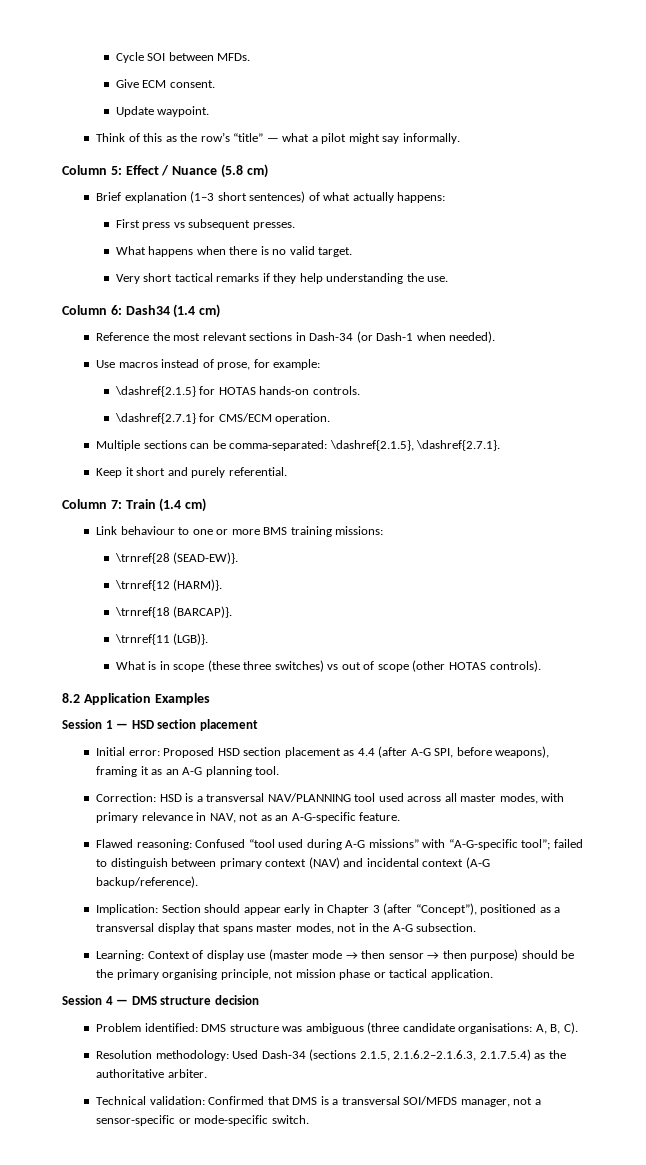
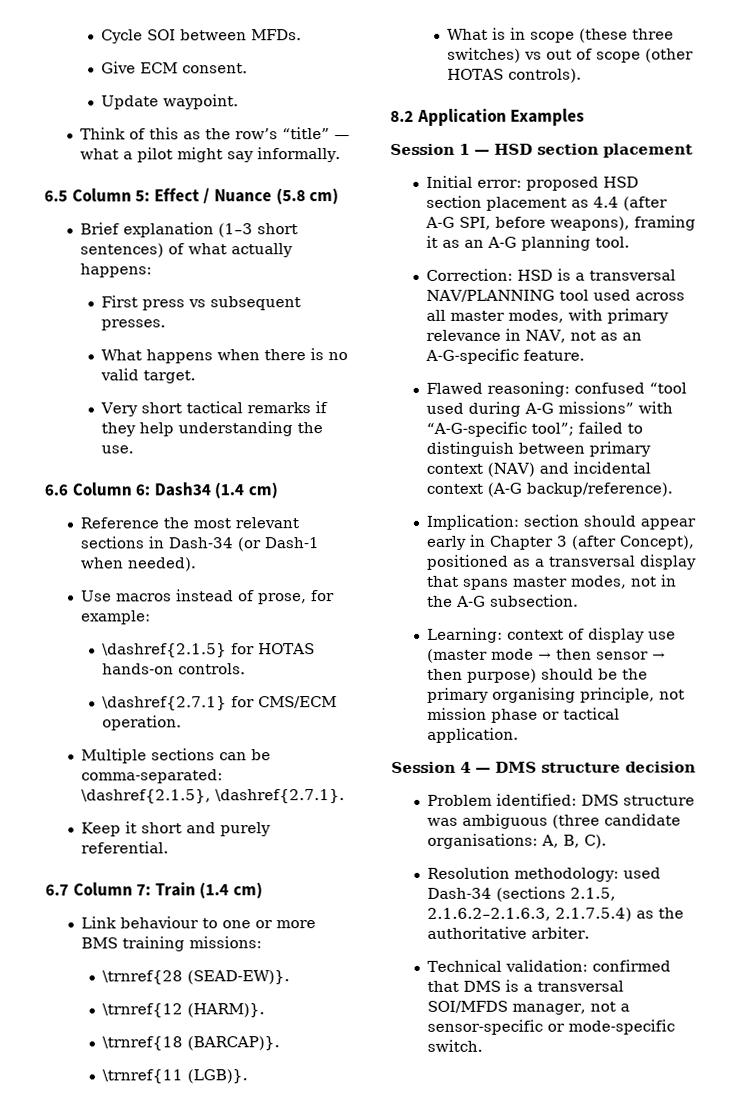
- Column 5: Effect / Nuance (5.8 cm)
+ 6.5 Column 5: Effect / Nuance (5.8 cm)
- Column 6: Dash34 (1.4 cm)
+ 6.6 Column 6: Dash34 (1.4 cm)
- Column 7: Train (1.4 cm)
+ 6.7 Column 7: Train (1.4 cm)
- Initial error: Proposed HSD section placement as 4.4 (after A-G SPI, before weapons), framing it as an A-G planning tool.
+ Initial error: proposed HSD section placement as 4.4 (after A-G SPI, before weapons), framing it as an A-G planning tool.
- Flawed reasoning: Confused “tool used during A-G missions” with “A-G-specific tool”; failed to distinguish between primary context (NAV) and incidental context (A-G backup/reference).
+ Flawed reasoning: confused “tool used during A-G missions” with “A-G-specific tool”; failed to distinguish between primary context (NAV) and incidental context (A-G backup/reference).
- Implication: Section should appear early in Chapter 3 (after “Concept”), positioned as a transversal display that spans master modes, not in the A-G subsection.
+ Implication: section should appear early in Chapter 3 (after Concept), positioned as a transversal display that spans master modes, not in the A-G subsection.
- Learning: Context of display use (master mode → then sensor → then purpose) should be the primary organising principle, not mission phase or tactical application.
+ Learning: context of display use (master mode → then sensor → then purpose) should be the primary organising principle, not mission phase or tactical application.
- Resolution methodology: Used Dash-34 (sections 2.1.5, 2.1.6.2–2.1.6.3, 2.1.7.5.4) as the authoritative arbiter.
+ Resolution methodology: used Dash-34 (sections 2.1.5, 2.1.6.2–2.1.6.3, 2.1.7.5.4) as the authoritative arbiter.
- Technical validation: Confirmed that DMS is a transversal SOI/MFDS manager, not a sensor-specific or mode-specific switch.
+ Technical validation: confirmed that DMS is a transversal SOI/MFDS manager, not a sensor-specific or mode-specific switch.

